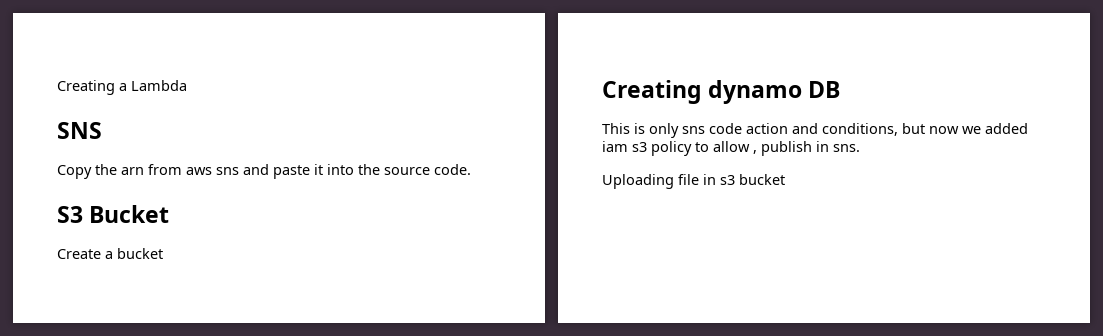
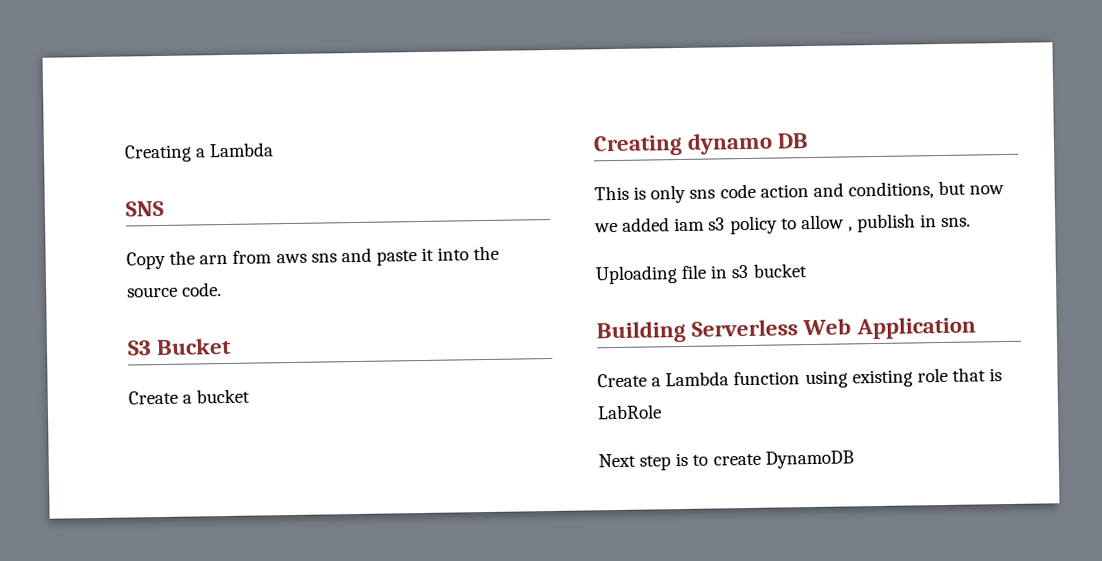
+ Building Serverless Web Application
+ Create a Lambda function using existing role that is LabRole
+ Next step is to create DynamoDB

